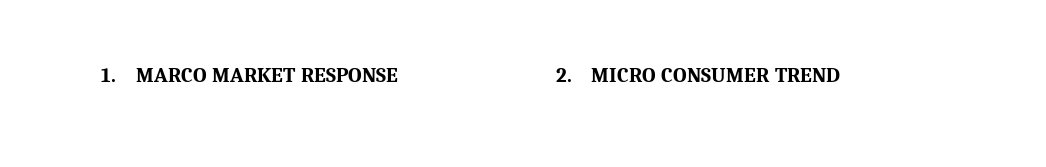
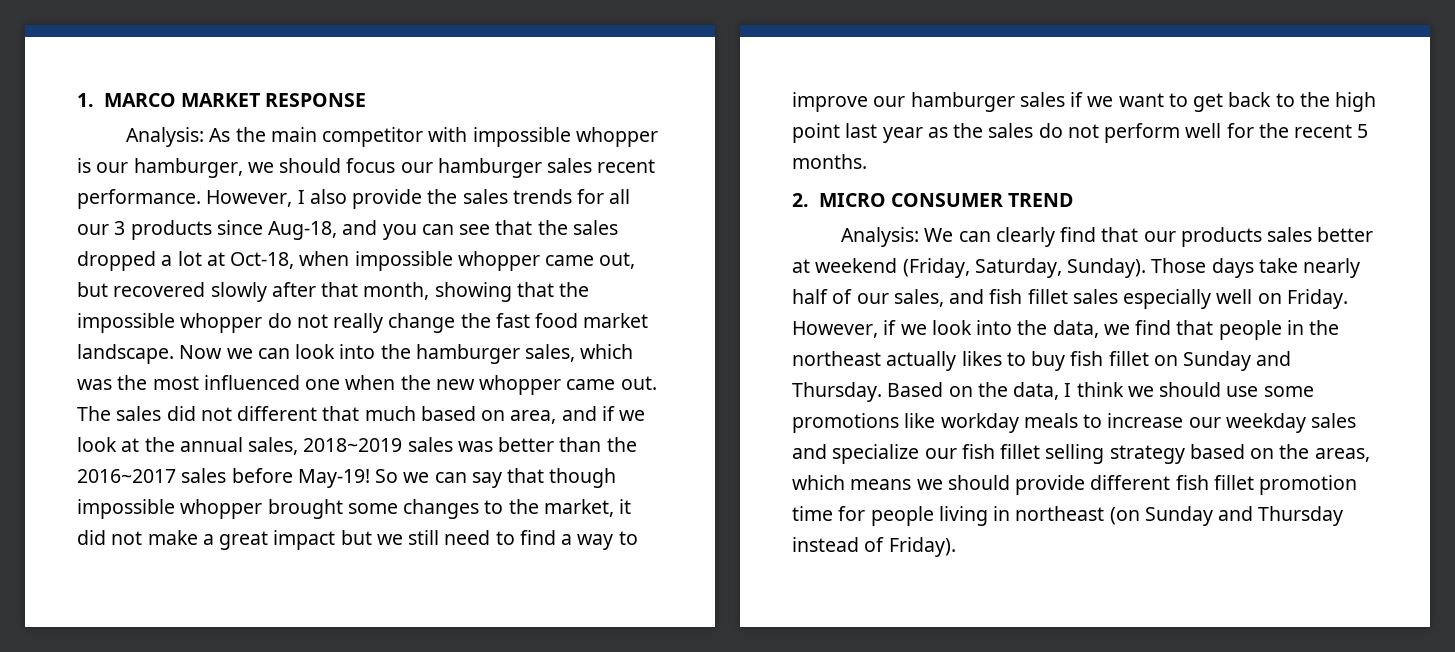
+ Analysis: As the main competitor with impossible whopper is our hamburger, we should focus our hamburger sales recent performance. However, I also provide the sales trends for all our 3 products since Aug-18, and you can see that the sales dropped a lot at Oct-18, when impossible whopper came out, but recovered slowly after that month, showing that the impossible whopper do not really change the fast food market landscape. Now we can look into the hamburger sales, which was the most influenced one when the new whopper came out. The sales did not different that much based on area, and if we look at the annual sales, 2018~2019 sales was better than the 2016~2017 sales before May-19! So we can say that though impossible whopper brought some changes to the market, it did not make a great impact but we still need to find a way to improve our hamburger sales if we want to get back to the high point last year as the sales do not perform well for the recent 5 months.
  2. MICRO CONSUMER TREND
+ Analysis: We can clearly find that our products sales better at weekend (Friday, Saturday, Sunday). Those days take nearly half of our sales, and fish fillet sales especially well on Friday. However, if we look into the data, we find that people in the northeast actually likes to buy fish fillet on Sunday and Thursday. Based on the data, I think we should use some promotions like workday meals to increase our weekday sales and specialize our fish fillet selling strategy based on the areas, which means we should provide different fish fillet promotion time for people living in northeast (on Sunday and Thursday instead of Friday).

